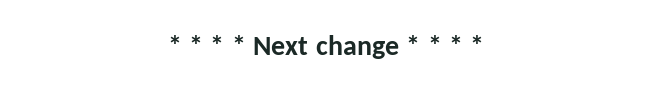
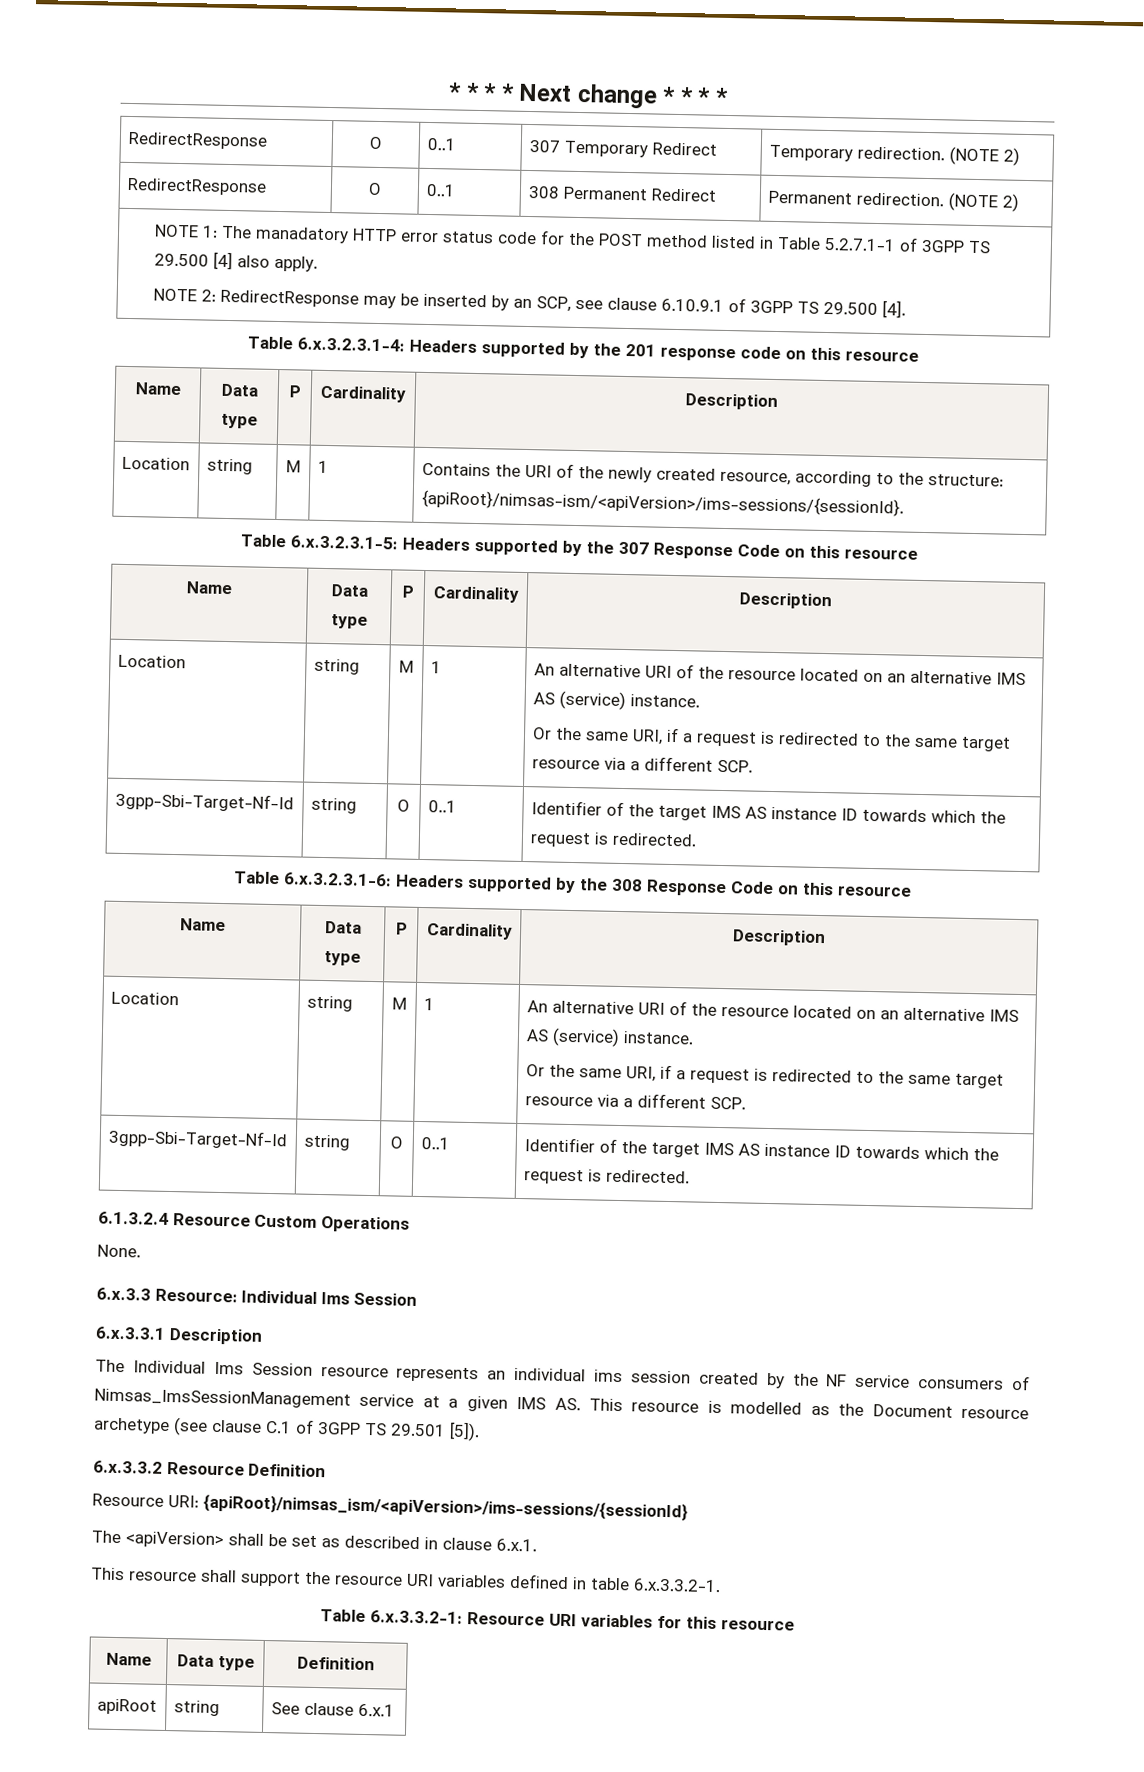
+ RedirectResponse | O | 0..1 | 307 Temporary Redirect | Temporary redirection. (NOTE 2)
+ RedirectResponse | O | 0..1 | 308 Permanent Redirect | Permanent redirection. (NOTE 2)
+ NOTE 1: The manadatory HTTP error status code for the POST method listed in Table 5.2.7.1-1 of 3GPP TS 29.500 [4] also apply.
+ NOTE 2: RedirectResponse may be inserted by an SCP, see clause 6.10.9.1 of 3GPP TS 29.500 [4].
+ Table 6.x.3.2.3.1-4: Headers supported by the 201 response code on this resource
+ Name | Data type | P | Cardinality | Description
+ Location | string | M | 1 | Contains the URI of the newly created resource, according to the structure: {apiRoot}/nimsas-ism/<apiVersion>/ims-sessions/{sessionId}.
+ Table 6.x.3.2.3.1-5: Headers supported by the 307 Response Code on this resource
+ Name | Data type | P | Cardinality | Description
+ Location | string | M | 1 | An alternative URI of the resource located on an alternative IMS AS (service) instance.
+ Or the same URI, if a request is redirected to the same target resource via a different SCP.
+ 3gpp-Sbi-Target-Nf-Id | string | O | 0..1 | Identifier of the target IMS AS instance ID towards which the request is redirected.
+ Table 6.x.3.2.3.1-6: Headers supported by the 308 Response Code on this resource
+ Name | Data type | P | Cardinality | Description
+ Location | string | M | 1 | An alternative URI of the resource located on an alternative IMS AS (service) instance.
+ Or the same URI, if a request is redirected to the same target resource via a different SCP.
+ 3gpp-Sbi-Target-Nf-Id | string | O | 0..1 | Identifier of the target IMS AS instance ID towards which the request is redirected.
+ 6.1.3.2.4 Resource Custom Operations
+ None.
+ 6.x.3.3 Resource: Individual Ims Session
+ 6.x.3.3.1 Description
+ The Individual Ims Session resource represents an individual ims session created by the NF service consumers of Nimsas_ImsSessionManagement service at a given IMS AS. This resource is modelled as the Document resource archetype (see clause C.1 of 3GPP TS 29.501 [5]).
+ 6.x.3.3.2 Resource Definition
+ Resource URI: {apiRoot}/nimsas_ism/<apiVersion>/ims-sessions/{sessionId}
+ The <apiVersion> shall be set as described in clause 6.x.1.
+ This resource shall support the resource URI variables defined in table 6.x.3.3.2-1.
+ Table 6.x.3.3.2-1: Resource URI variables for this resource
+ Name | Data type | Definition
+ apiRoot | string | See clause 6.x.1

